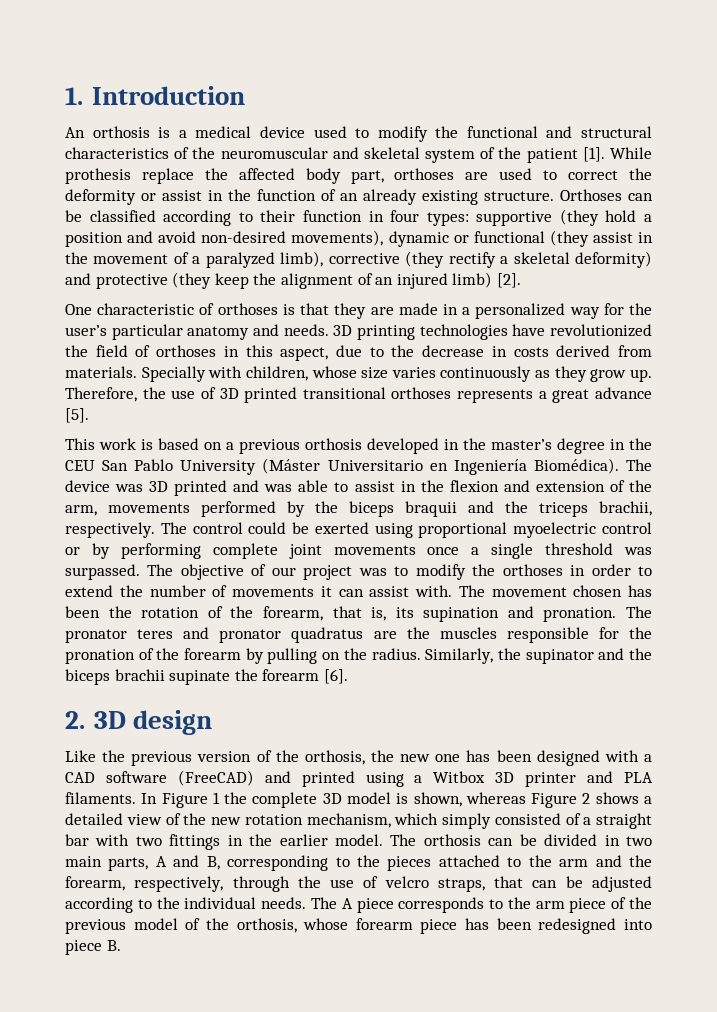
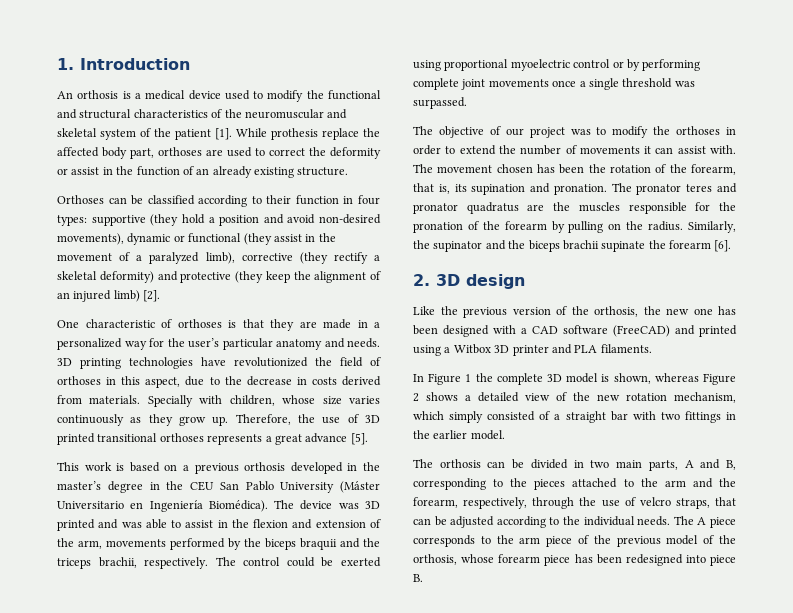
- While prothesis replace the affected body part, orthoses are used to correct the deformity or assist in the function of an already existing structure. Orthoses can be classified according to their function in four types:
+ While prothesis replace the affected body part, orthoses are used to correct the deformity or assist in the function of an already existing structure.
+ Orthoses can be classified according to their function in four types:
- The control could be exerted using proportional myoelectric control or by performing complete joint movements once a single threshold was surpassed. The objective of our project was to modify the orthoses in order to extend the number of movements it can assist with.
+ The control could be exerted using proportional myoelectric control or by performing complete joint movements once a single threshold was surpassed.
+ The objective of our project was to modify the orthoses in order to extend the number of movements it can assist with.
- Like the previous version of the orthosis, the new one has been designed with a CAD software (FreeCAD) and printed using a Witbox 3D printer and PLA filaments. In Figure 1 the complete 3D model is shown, whereas Figure 2 shows a detailed view of the new rotation mechanism, which simply consisted of a straight bar with two fittings in the earlier model. The orthosis can be divided in two main parts, A and B, corresponding to the pieces attached to the arm and the forearm, respectively, through the use of velcro straps, that can be adjusted according to the individual needs.
+ Like the previous version of the orthosis, the new one has been designed with a CAD software (FreeCAD) and printed using a Witbox 3D printer and PLA filaments.
+ In Figure 1 the complete 3D model is shown, whereas Figure 2 shows a detailed view of the new rotation mechanism, which simply consisted of a straight bar with two fittings in the earlier model.
+ The orthosis can be divided in two main parts, A and B, corresponding to the pieces attached to the arm and the forearm, respectively, through the use of velcro straps, that can be adjusted according to the individual needs.

